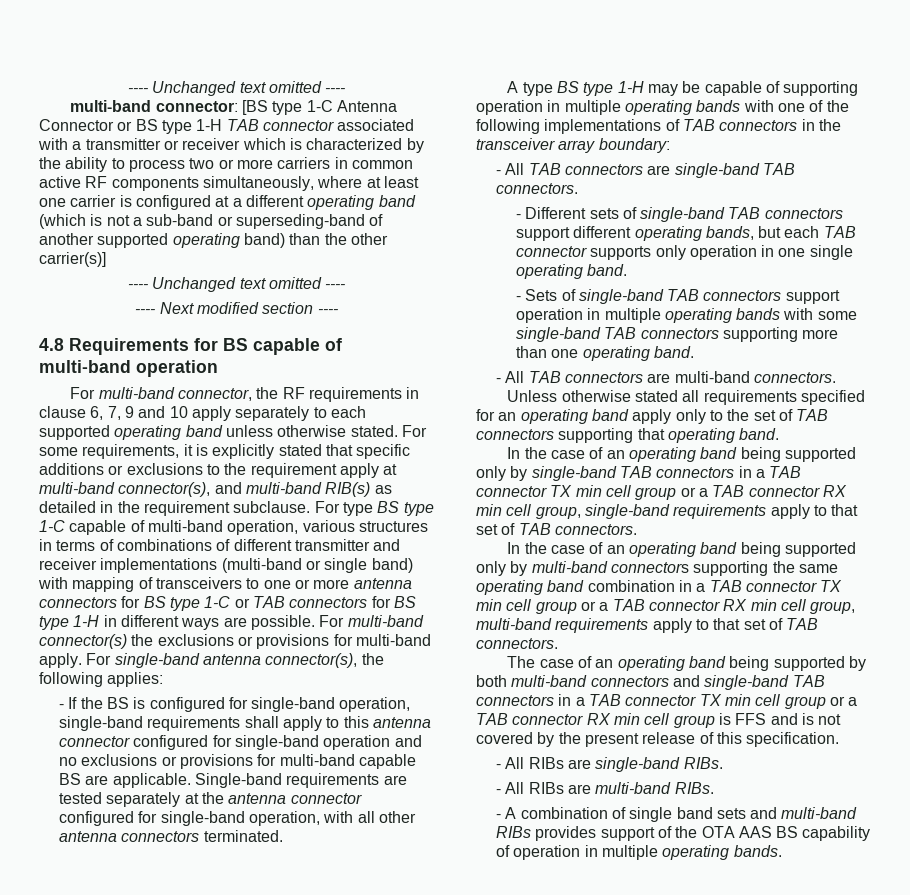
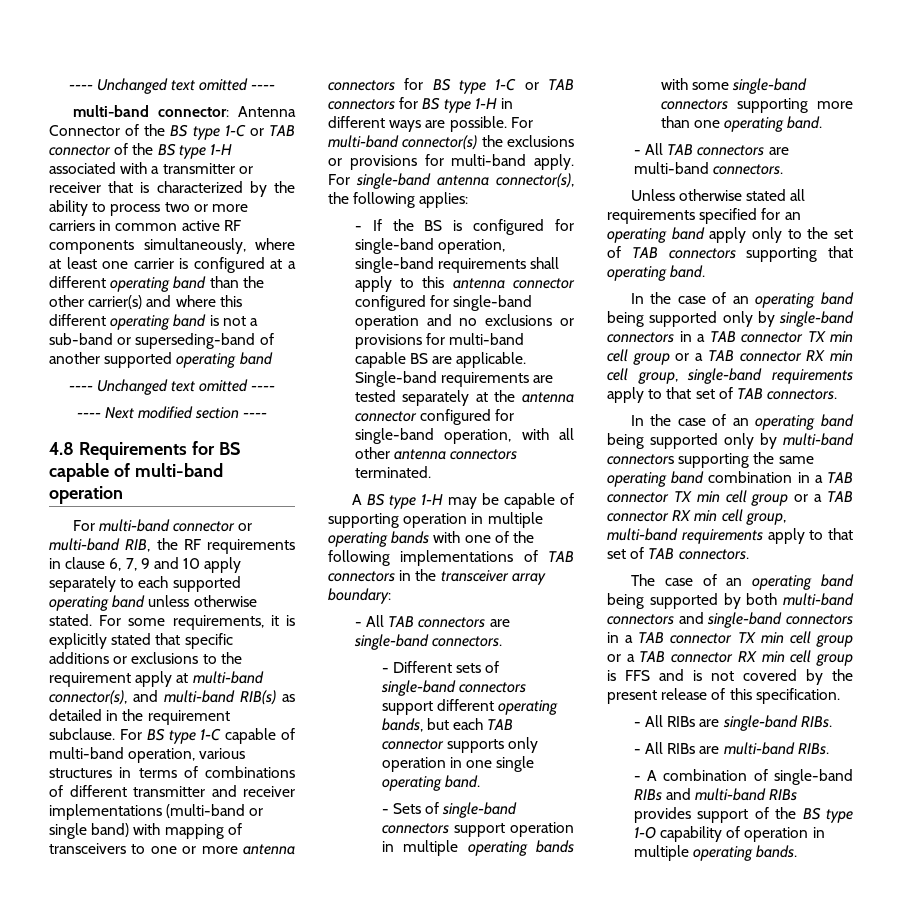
- multi-band connector: [BS type 1-C Antenna Connector or BS type 1-H TAB connector associated with a transmitter or receiver which is characterized by the ability to process two or more carriers in common active RF components simultaneously, where at least one carrier is configured at a different operating band (which is not a sub-band or superseding-band of another supported operating band) than the other carrier(s)]
+ multi-band connector: Antenna Connector of the BS type 1-C or TAB connector of the BS type 1-H associated with a transmitter or receiver that is characterized by the ability to process two or more carriers in common active RF components simultaneously, where at least one carrier is configured at a different operating band than the other carrier(s) and where this different operating band is not a sub-band or superseding-band of another supported operating band
- For multi-band connector, the RF requirements in clause 6, 7, 9 and 10 apply separately to each supported operating band unless otherwise stated.
+ For multi-band connector or multi-band RIB, the RF requirements in clause 6, 7, 9 and 10 apply separately to each supported operating band unless otherwise stated.
- For type BS type 1-C capable of multi-band operation, various structures in terms of combinations of different transmitter and receiver implementations (multi-band or single band) with mapping of transceivers to one or more antenna connectors for BS type 1-C or TAB connectors for BS type 1-H in different ways are possible.
+ For BS type 1-C capable of multi-band operation, various structures in terms of combinations of different transmitter and receiver implementations (multi-band or single band) with mapping of transceivers to one or more antenna connectors for BS type 1-C or TAB connectors for BS type 1-H in different ways are possible.
- A type BS type 1-H may be capable of supporting operation in multiple operating bands with one of the following implementations of TAB connectors in the transceiver array boundary:
+ A BS type 1-H may be capable of supporting operation in multiple operating bands with one of the following implementations of TAB connectors in the transceiver array boundary:
- - All TAB connectors are single-band TAB connectors.
+ - All TAB connectors are single-band connectors.
- - Different sets of single-band TAB connectors support different operating bands, but each TAB connector supports only operation in one single operating band.
+ - Different sets of single-band connectors support different operating bands, but each TAB connector supports only operation in one single operating band.
- - Sets of single-band TAB connectors support operation in multiple operating bands with some single-band TAB connectors supporting more than one operating band.
+ - Sets of single-band connectors support operation in multiple operating bands with some single-band connectors supporting more than one operating band.
- In the case of an operating band being supported only by single-band TAB connectors in a TAB connector TX min cell group or a TAB connector RX min cell group, single-band requirements apply to that set of TAB connectors.
+ In the case of an operating band being supported only by single-band connectors in a TAB connector TX min cell group or a TAB connector RX min cell group, single-band requirements apply to that set of TAB connectors.
- The case of an operating band being supported by both multi-band connectors and single-band TAB connectors in a TAB connector TX min cell group or a TAB connector RX min cell group is FFS and is not covered by the present release of this specification.
+ The case of an operating band being supported by both multi-band connectors and single-band connectors in a TAB connector TX min cell group or a TAB connector RX min cell group is FFS and is not covered by the present release of this specification.
- - A combination of single band sets and multi-band RIBs provides support of the OTA AAS BS capability of operation in multiple operating bands.
+ - A combination of single-band RIBs and multi-band RIBs provides support of the BS type 1-O capability of operation in multiple operating bands.

